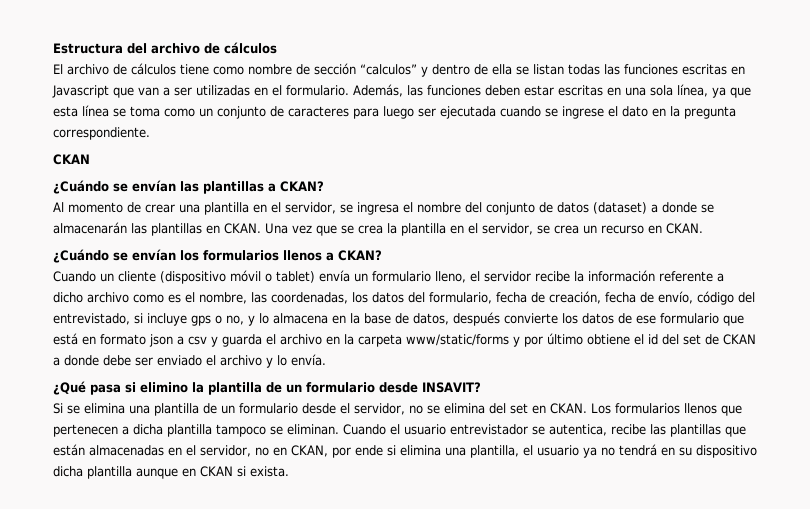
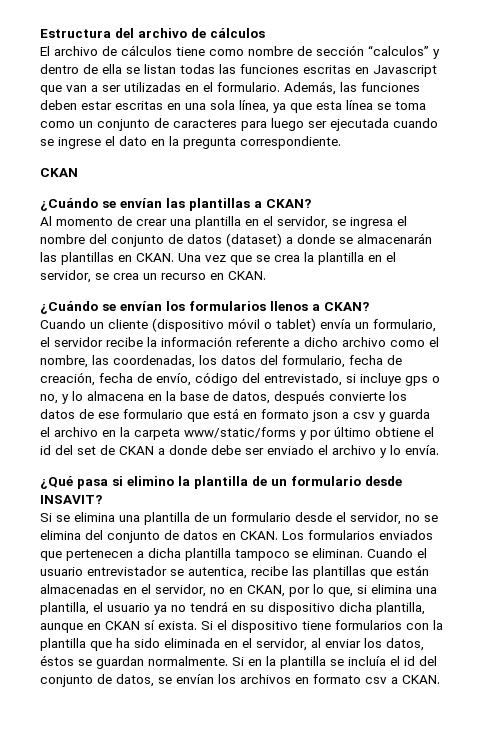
- Cuando un cliente (dispositivo móvil o tablet) envía un formulario lleno, el servidor recibe la información referente a dicho archivo como es el nombre, las coordenadas, los datos del formulario, fecha de creación, fecha de envío, código del entrevistado, si incluye gps o no, y lo almacena en la base de datos, después convierte los datos de ese formulario que está en formato json a csv y guarda el archivo en la carpeta www/static/forms y por último obtiene el id del set de CKAN a donde debe ser enviado el archivo y lo envía.
+ Cuando un cliente (dispositivo móvil o tablet) envía un formulario, el servidor recibe la información referente a dicho archivo como el nombre, las coordenadas, los datos del formulario, fecha de creación, fecha de envío, código del entrevistado, si incluye gps o no, y lo almacena en la base de datos, después convierte los datos de ese formulario que está en formato json a csv y guarda el archivo en la carpeta www/static/forms y por último obtiene el id del set de CKAN a donde debe ser enviado el archivo y lo envía.
- Si se elimina una plantilla de un formulario desde el servidor, no se elimina del set en CKAN.
+ Si se elimina una plantilla de un formulario desde el servidor, no se elimina del conjunto de datos en CKAN.
- Los formularios llenos que pertenecen a dicha plantilla tampoco se eliminan.
+ Los formularios enviados que pertenecen a dicha plantilla tampoco se eliminan.
- Cuando el usuario entrevistador se autentica, recibe las plantillas que están almacenadas en el servidor, no en CKAN, por ende si elimina una plantilla, el usuario ya no tendrá en su dispositivo dicha plantilla aunque en CKAN si exista.
+ Cuando el usuario entrevistador se autentica, recibe las plantillas que están almacenadas en el servidor, no en CKAN, por lo que, si elimina una plantilla, el usuario ya no tendrá en su dispositivo dicha plantilla, aunque en CKAN sí exista. Si el dispositivo tiene formularios con la plantilla que ha sido eliminada en el servidor, al enviar los datos, éstos se guardan normalmente. Si en la plantilla se incluía el id del conjunto de datos, se envían los archivos en formato csv a CKAN.

